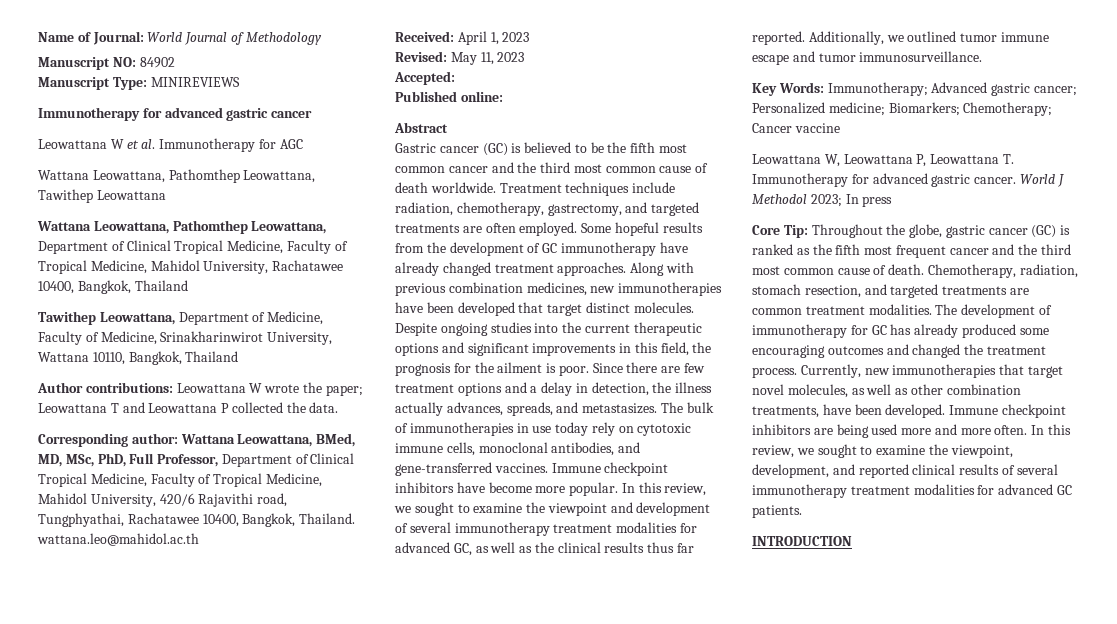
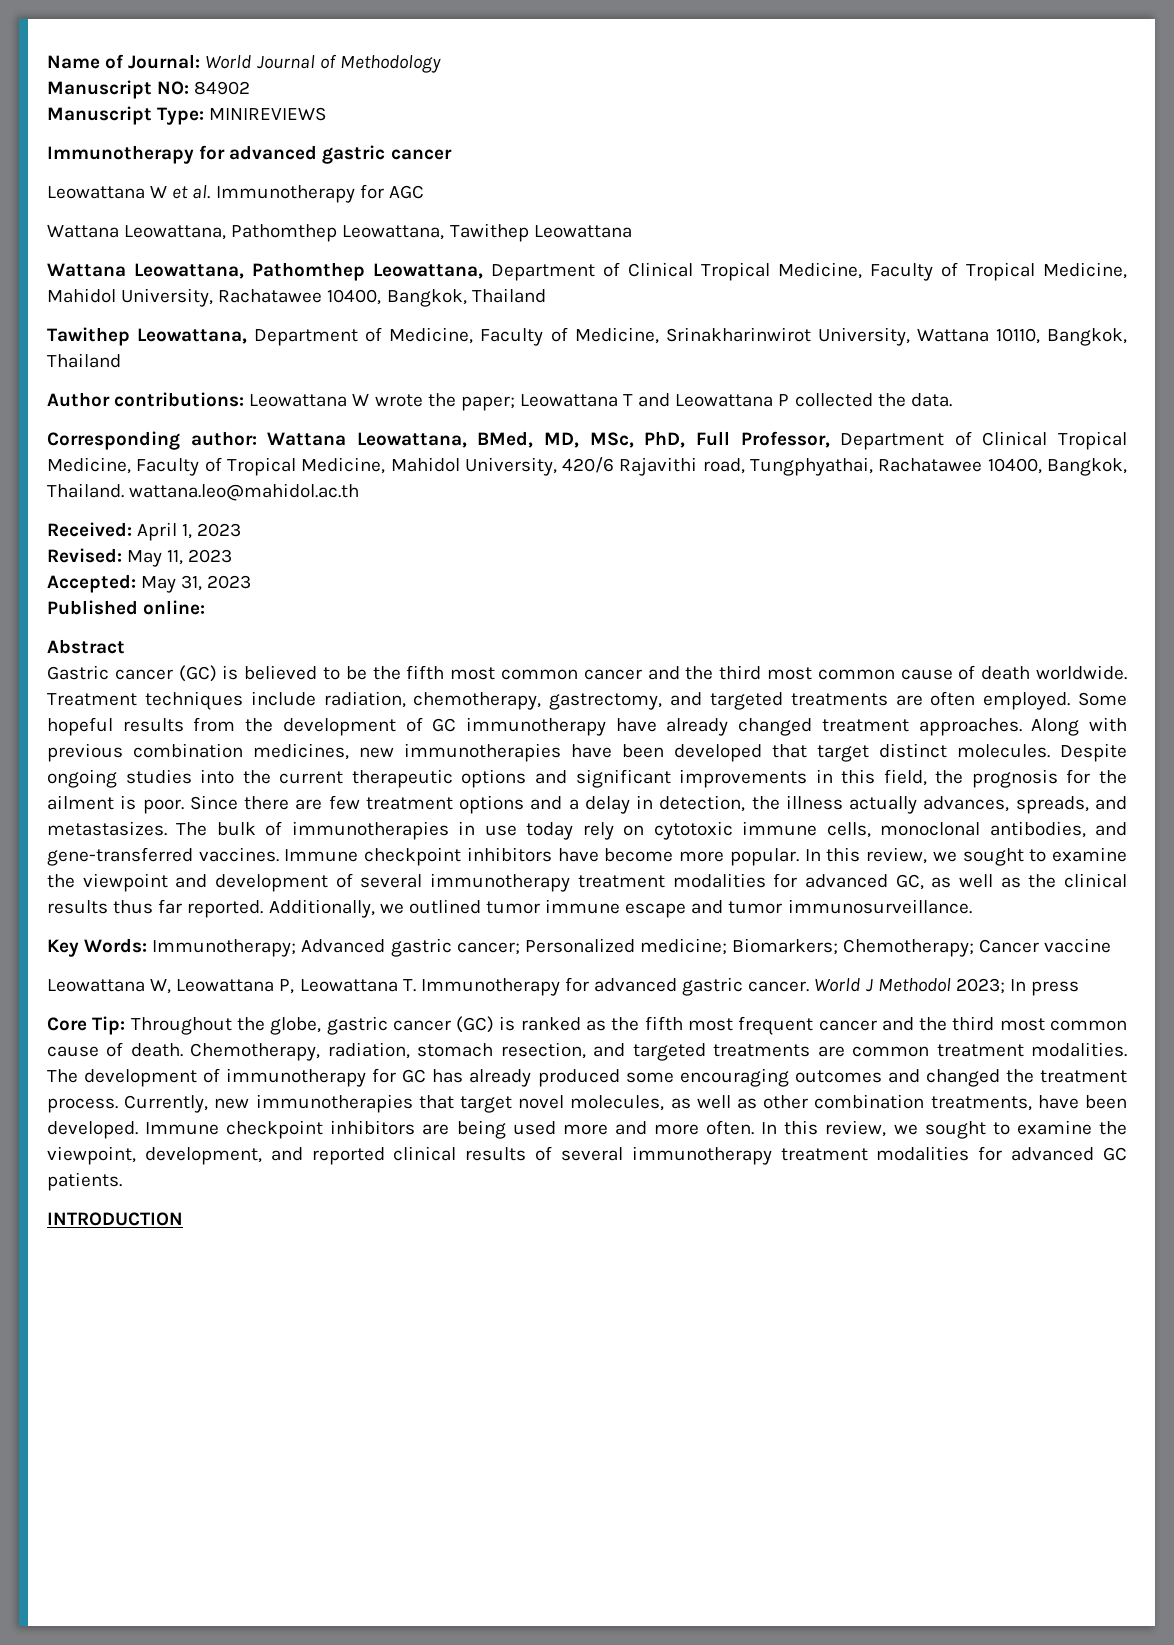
- Accepted:
+ Accepted: May 31, 2023

